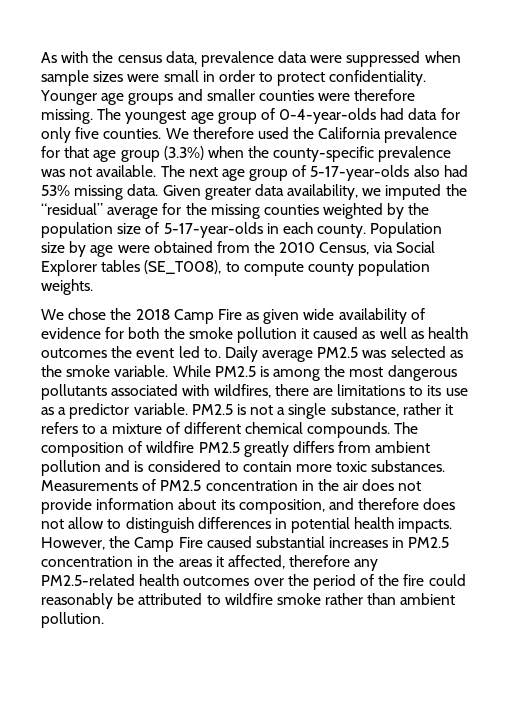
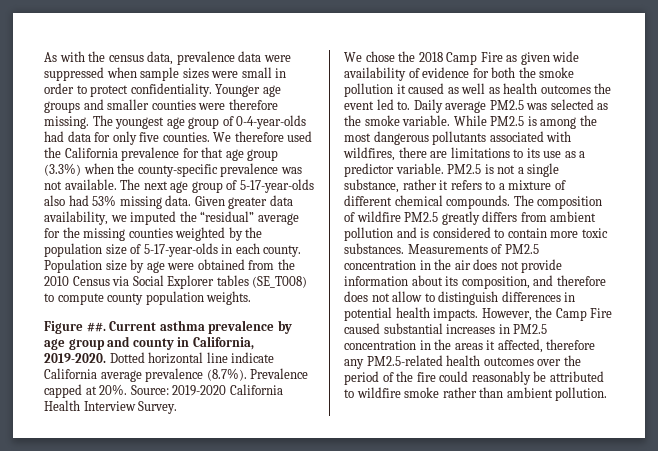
- Population size by age were obtained from the 2010 Census, via Social Explorer tables (SE_T008), to compute county population weights.
+ Population size by age were obtained from the 2010 Census via Social Explorer tables (SE_T008) to compute county population weights.
+ Figure ##. Current asthma prevalence by age group and county in California, 2019-2020. Dotted horizontal line indicate California average prevalence (8.7%). Prevalence capped at 20%. Source: 2019-2020 California Health Interview Survey.

